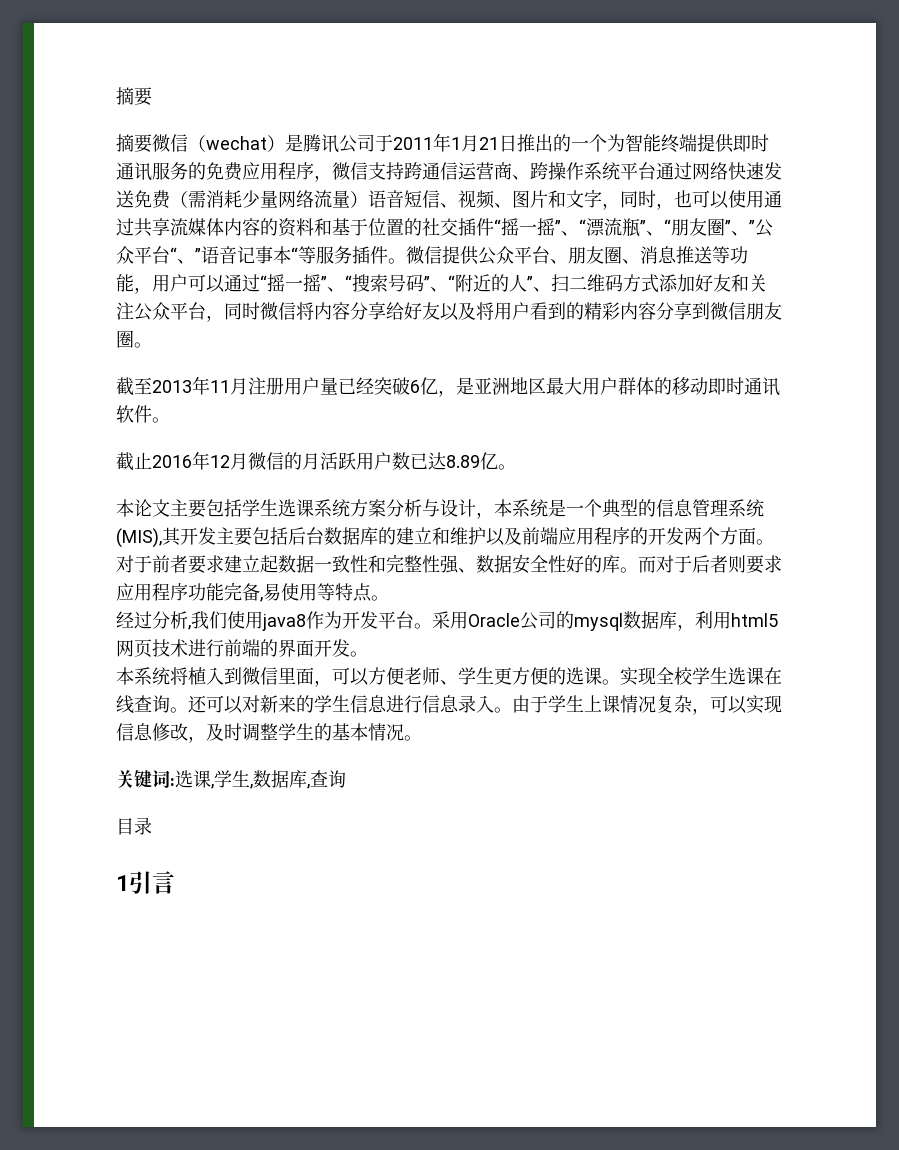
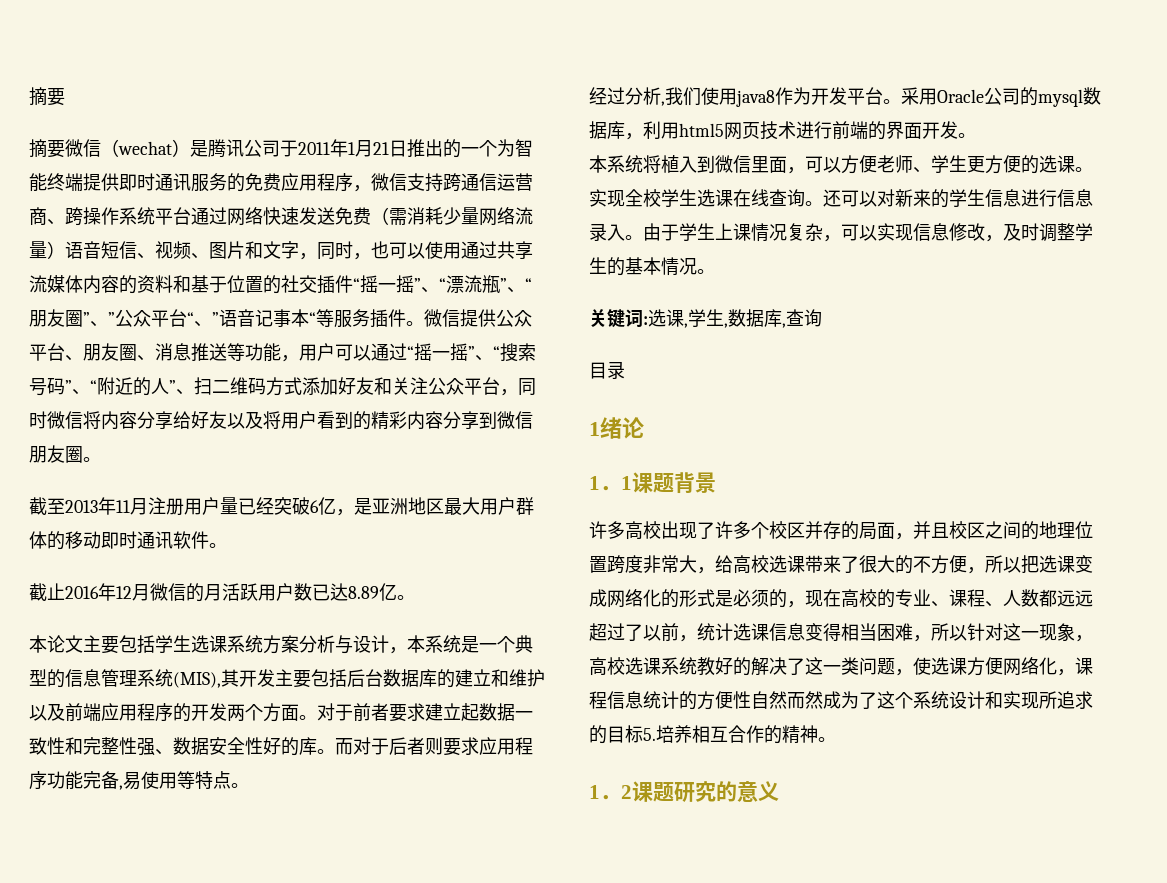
- 1引言
+ 1绪论
+ 1．1课题背景
+ 许多高校出现了许多个校区并存的局面，并且校区之间的地理位置跨度非常大，给高校选课带来了很大的不方便，所以把选课变成网络化的形式是必须的，现在高校的专业、课程、人数都远远超过了以前，统计选课信息变得相当困难，所以针对这一现象，高校选课系统教好的解决了这一类问题，使选课方便网络化，课程信息统计的方便性自然而然成为了这个系统设计和实现所追求的目标5.培养相互合作的精神。
+ 1．2课题研究的意义

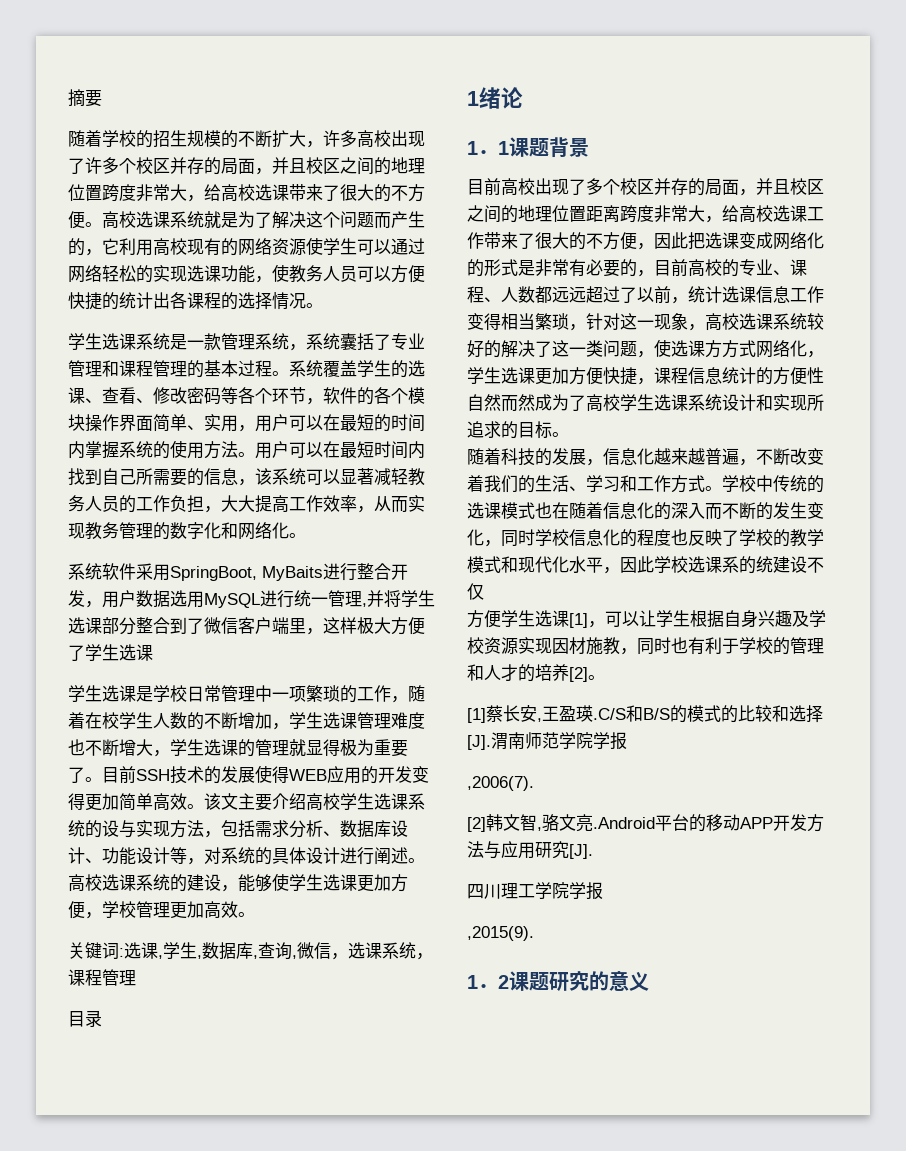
- 摘要微信（wechat）是腾讯公司于2011年1月21日推出的一个为智能终端提供即时通讯服务的免费应用程序，微信支持跨通信运营商、跨操作系统平台通过网络快速发送免费（需消耗少量网络流量）语音短信、视频、图片和文字，同时，也可以使用通过共享流媒体内容的资料和基于位置的社交插件“摇一摇”、“漂流瓶”、“朋友圈”、”公众平台“、”语音记事本“等服务插件。微信提供公众平台、朋友圈、消息推送等功能，用户可以通过“摇一摇”、“搜索号码”、“附近的人”、扫二维码方式添加好友和关注公众平台，同时微信将内容分享给好友以及将用户看到的精彩内容分享到微信朋友圈。
- 截至2013年11月注册用户量已经突破6亿，是亚洲地区最大用户群体的移动即时通讯软件。
- 截止2016年12月微信的月活跃用户数已达8.89亿。
- 本论文主要包括学生选课系统方案分析与设计，本系统是一个典型的信息管理系统(MIS),其开发主要包括后台数据库的建立和维护以及前端应用程序的开发两个方面。对于前者要求建立起数据一致性和完整性强、数据安全性好的库。而对于后者则要求应用程序功能完备,易使用等特点。
- 经过分析,我们使用java8作为开发平台。采用Oracle公司的mysql数据库，利用html5网页技术进行前端的界面开发。
- 本系统将植入到微信里面，可以方便老师、学生更方便的选课。实现全校学生选课在线查询。还可以对新来的学生信息进行信息录入。由于学生上课情况复杂，可以实现信息修改，及时调整学生的基本情况。
- 关键词:选课,学生,数据库,查询
+ 随着学校的招生规模的不断扩大，许多高校出现了许多个校区并存的局面，并且校区之间的地理位置跨度非常大，给高校选课带来了很大的不方便。高校选课系统就是为了解决这个问题而产生的，它利用高校现有的网络资源使学生可以通过网络轻松的实现选课功能，使教务人员可以方便快捷的统计出各课程的选择情况。
+ 学生选课系统是一款管理系统，系统囊括了专业管理和课程管理的基本过程。系统覆盖学生的选课、查看、修改密码等各个环节，软件的各个模块操作界面简单、实用，用户可以在最短的时间内掌握系统的使用方法。用户可以在最短时间内找到自己所需要的信息，该系统可以显著减轻教务人员的工作负担，大大提高工作效率，从而实现教务管理的数字化和网络化。
+ 系统软件采用SpringBoot, MyBaits进行整合开发，用户数据选用MySQL进行统一管理,并将学生选课部分整合到了微信客户端里，这样极大方便了学生选课
+ 学生选课是学校日常管理中一项繁琐的工作，随着在校学生人数的不断增加，学生选课管理难度也不断增大，学生选课的管理就显得极为重要了。目前SSH技术的发展使得WEB应用的开发变得更加简单高效。该文主要介绍高校学生选课系统的设与实现方法，包括需求分析、数据库设计、功能设计等，对系统的具体设计进行阐述。高校选课系统的建设，能够使学生选课更加方便，学校管理更加高效。
+ 关键词:选课,学生,数据库,查询,微信，选课系统，课程管理
  目录
  1绪论
  1．1课题背景
- 许多高校出现了许多个校区并存的局面，并且校区之间的地理位置跨度非常大，给高校选课带来了很大的不方便，所以把选课变成网络化的形式是必须的，现在高校的专业、课程、人数都远远超过了以前，统计选课信息变得相当困难，所以针对这一现象，高校选课系统教好的解决了这一类问题，使选课方便网络化，课程信息统计的方便性自然而然成为了这个系统设计和实现所追求的目标5.培养相互合作的精神。
+ 目前高校出现了多个校区并存的局面，并且校区之间的地理位置距离跨度非常大，给高校选课工作带来了很大的不方便，因此把选课变成网络化的形式是非常有必要的，目前高校的专业、课程、人数都远远超过了以前，统计选课信息工作变得相当繁琐，针对这一现象，高校选课系统较好的解决了这一类问题，使选课方方式网络化，学生选课更加方便快捷，课程信息统计的方便性自然而然成为了高校学生选课系统设计和实现所追求的目标。
+ 随着科技的发展，信息化越来越普遍，不断改变着我们的生活、学习和工作方式。学校中传统的选课模式也在随着信息化的深入而不断的发生变化，同时学校信息化的程度也反映了学校的教学模式和现代化水平，因此学校选课系的统建设不仅
+ 方便学生选课[1]，可以让学生根据自身兴趣及学校资源实现因材施教，同时也有利于学校的管理和人才的培养[2]。
+ [1]蔡长安,王盈瑛.C/S和B/S的模式的比较和选择[J].渭南师范学院学报
+ ,2006(7).
+ [2]韩文智,骆文亮.Android平台的移动APP开发方法与应用研究[J].
+ 四川理工学院学报
+ ,2015(9).

